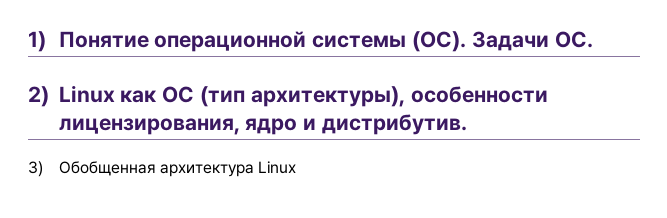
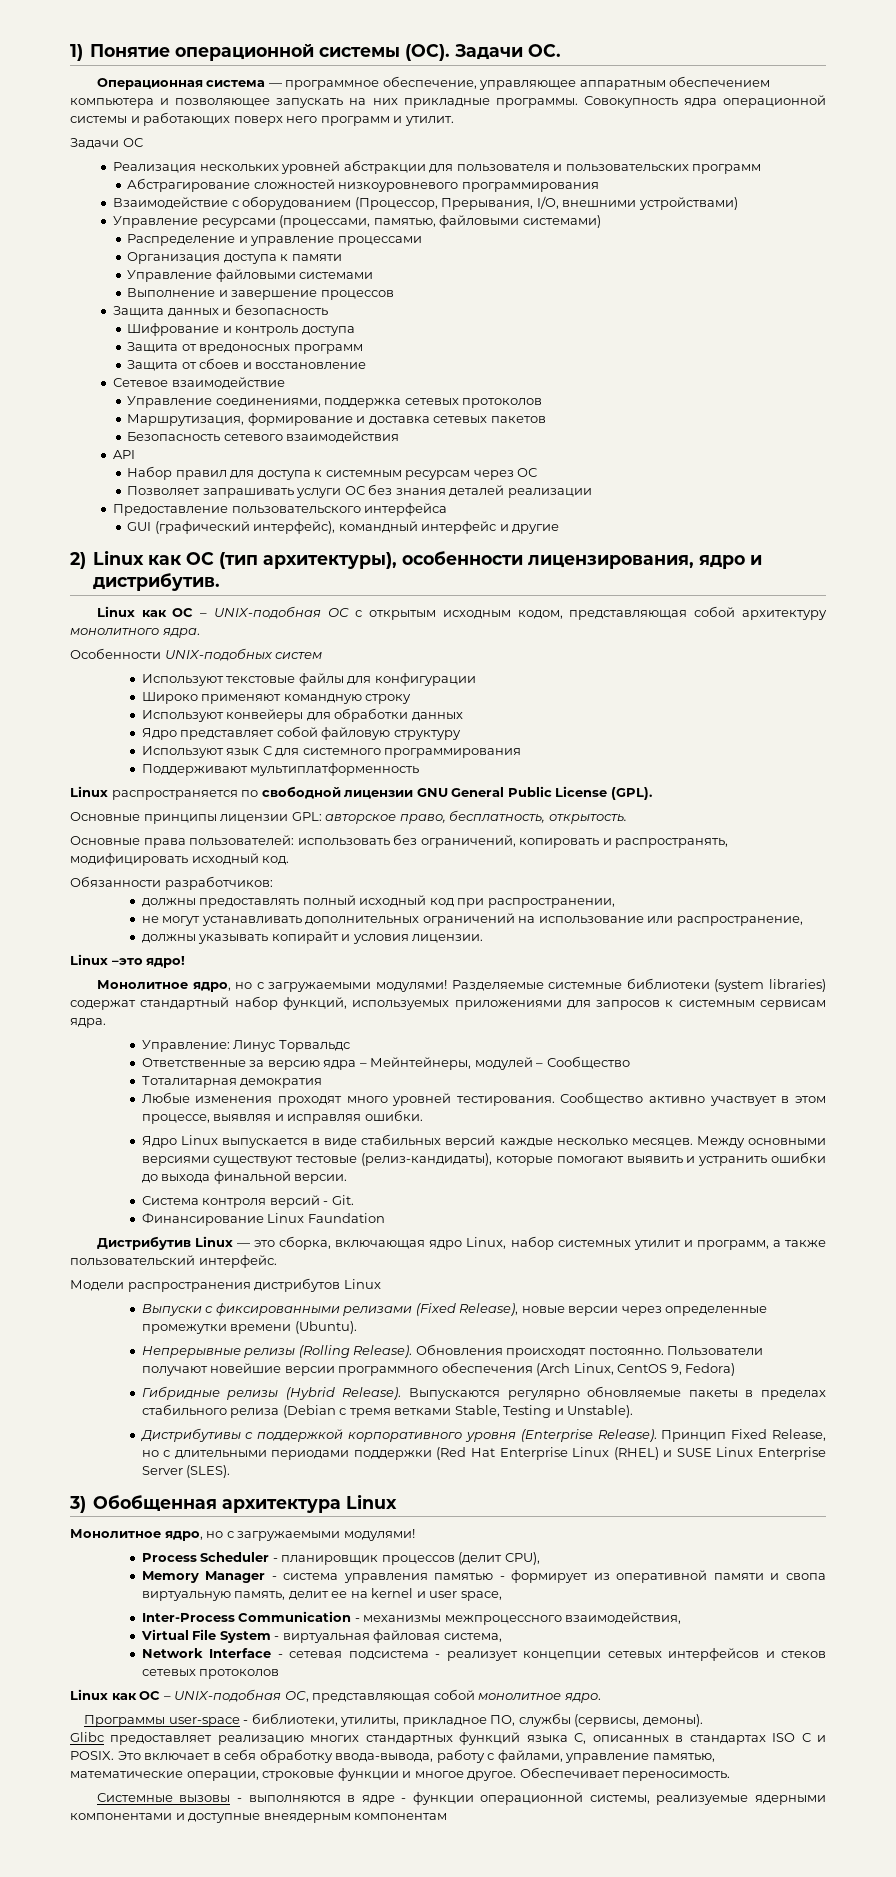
+ Операционная система — программное обеспечение, управляющее аппаратным обеспечением компьютера и позволяющее запускать на них прикладные программы. Совокупность ядра операционной системы и работающих поверх него программ и утилит.
+ Задачи ОС
+ Реализация нескольких уровней абстракции для пользователя и пользовательских программ
+ Абстрагирование сложностей низкоуровневого программирования
+ Взаимодействие с оборудованием (Процессор, Прерывания, I/O, внешними устройствами)
+ Управление ресурсами (процессами, памятью, файловыми системами)
+ Распределение и управление процессами
+ Организация доступа к памяти
+ Управление файловыми системами
+ Выполнение и завершение процессов
+ Защита данных и безопасность
+ Шифрование и контроль доступа
+ Защита от вредоносных программ
+ Защита от сбоев и восстановление
+ Сетевое взаимодействие
+ Управление соединениями, поддержка сетевых протоколов
+ Маршрутизация, формирование и доставка сетевых пакетов
+ Безопасность сетевого взаимодействия
+ API
+ Набор правил для доступа к системным ресурсам через ОС
+ Позволяет запрашивать услуги ОС без знания деталей реализации
+ Предоставление пользовательского интерфейса
+ GUI (графический интерфейс), командный интерфейс и другие
+ Linux как OC – UNIX-подобная ОС с открытым исходным кодом, представляющая собой архитектуру монолитного ядра.
+ Особенности UNIX-подобных систем
+ Используют текстовые файлы для конфигурации
+ Широко применяют командную строку
+ Используют конвейеры для обработки данных
+ Ядро представляет собой файловую структуру
+ Используют язык C для системного программирования
+ Поддерживают мультиплатформенность
+ Linux распространяется по свободной лицензии GNU General Public License (GPL).
+ Основные принципы лицензии GPL: авторское право, бесплатность, открытость.
+ Основные права пользователей: использовать без ограничений, копировать и распространять, модифицировать исходный код.
+ Обязанности разработчиков:
+ должны предоставлять полный исходный код при распространении,
+ не могут устанавливать дополнительных ограничений на использование или распространение,
+ должны указывать копирайт и условия лицензии.
+ Linux –это ядро!
+ Монолитное ядро, но с загружаемыми модулями! Разделяемые системные библиотеки (system libraries) содержат стандартный набор функций, используемых приложениями для запросов к системным сервисам ядра.
+ Управление: Линус Торвальдс
+ Ответственные за версию ядра – Мейнтейнеры, модулей – Сообщество
+ Тоталитарная демократия
+ Любые изменения проходят много уровней тестирования. Сообщество активно участвует в этом процессе, выявляя и исправляя ошибки.
+ Ядро Linux выпускается в виде стабильных версий каждые несколько месяцев. Между основными версиями существуют тестовые (релиз-кандидаты), которые помогают выявить и устранить ошибки до выхода финальной версии.
+ Система контроля версий - Git.
+ Финансирование Linux Faundation
+ Дистрибутив Linux — это сборка, включающая ядро Linux, набор системных утилит и программ, а также пользовательский интерфейс.
+ Модели распространения дистрибутов Linux
+ Выпуски с фиксированными релизами (Fixed Release), новые версии через определенные промежутки времени (Ubuntu).
+ Непрерывные релизы (Rolling Release). Обновления происходят постоянно. Пользователи получают новейшие версии программного обеспечения (Arch Linux, CentOS 9, Fedora)
+ Гибридные релизы (Hybrid Release). Выпускаются регулярно обновляемые пакеты в пределах стабильного релиза (Debian с тремя ветками Stable, Testing и Unstable).
+ Дистрибутивы с поддержкой корпоративного уровня (Enterprise Release). Принцип Fixed Release, но с длительными периодами поддержки (Red Hat Enterprise Linux (RHEL) и SUSE Linux Enterprise Server (SLES).
  3) Обобщенная архитектура Linux
+ Монолитное ядро, но с загружаемыми модулями!
+ Process Scheduler - планировщик процессов (делит CPU),
+ Memory Manager - система управления памятью - формирует из оперативной памяти и свопа виртуальную память, делит ее на kernel и user space,
+ Inter-Process Communication - механизмы межпроцессного взаимодействия,
+ Virtual File System - виртуальная файловая система,
+ Network Interface - сетевая подсистема - реализует концепции сетевых интерфейсов и стеков сетевых протоколов
+ Linux как OC – UNIX-подобная ОС, представляющая собой монолитное ядро.
+ Программы user-space - библиотеки, утилиты, прикладное ПО, службы (сервисы, демоны).
+ Glibc предоставляет реализацию многих стандартных функций языка C, описанных в стандартах ISO C и POSIX. Это включает в себя обработку ввода-вывода, работу с файлами, управление памятью, математические операции, строковые функции и многое другое. Обеспечивает переносимость.
+ Системные вызовы - выполняются в ядре - функции операционной системы, реализуемые ядерными компонентами и доступные внеядерным компонентам

